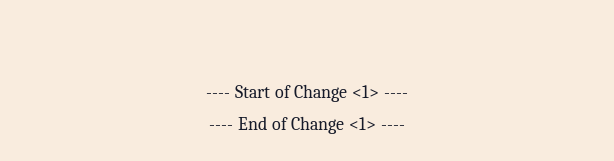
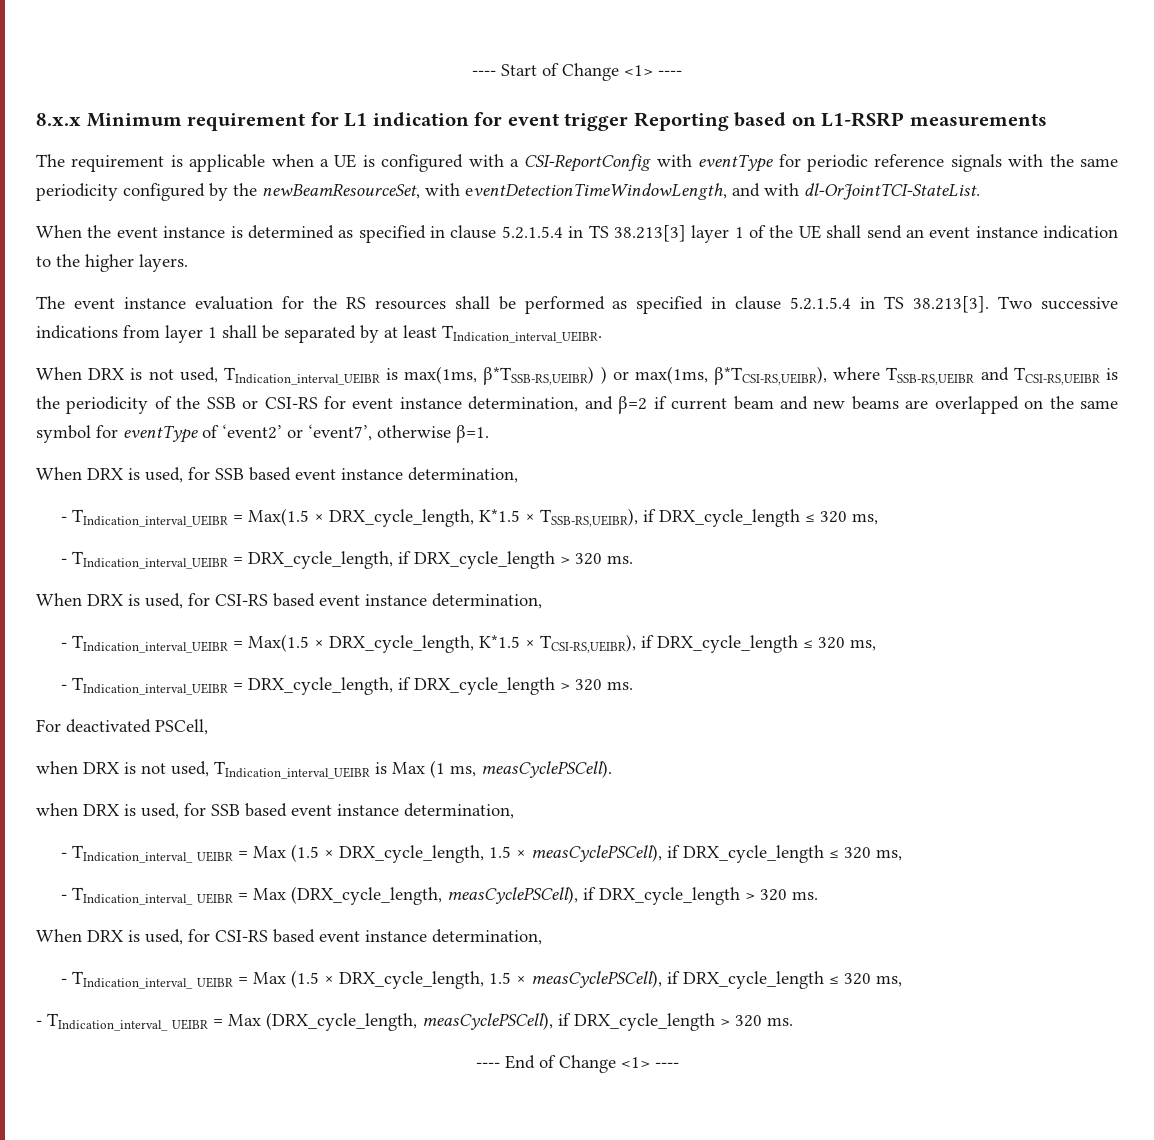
+ 8.x.x Minimum requirement for L1 indication for event trigger Reporting based on L1-RSRP measurements
+ The requirement is applicable when a UE is configured with a CSI-ReportConfig with eventType for periodic reference signals with the same periodicity configured by the newBeamResourceSet, with eventDetectionTimeWindowLength, and with dl-OrJointTCI-StateList.
+ When the event instance is determined as specified in clause 5.2.1.5.4 in TS 38.213[3] layer 1 of the UE shall send an event instance indication to the higher layers.
+ The event instance evaluation for the RS resources shall be performed as specified in clause 5.2.1.5.4 in TS 38.213[3]. Two successive indications from layer 1 shall be separated by at least TIndication_interval_UEIBR.
+ When DRX is not used, TIndication_interval_UEIBR is max(1ms, β*TSSB-RS,UEIBR) ) or max(1ms, β*TCSI-RS,UEIBR), where TSSB-RS,UEIBR and TCSI-RS,UEIBR is the periodicity of the SSB or CSI-RS for event instance determination, and β=2 if current beam and new beams are overlapped on the same symbol for eventType of ‘event2’ or ‘event7’, otherwise β=1.
+ When DRX is used, for SSB based event instance determination,
+ - TIndication_interval_UEIBR = Max(1.5 × DRX_cycle_length, K*1.5 × TSSB-RS,UEIBR), if DRX_cycle_length ≤ 320 ms,
+ - TIndication_interval_UEIBR = DRX_cycle_length, if DRX_cycle_length > 320 ms.
+ When DRX is used, for CSI-RS based event instance determination,
+ - TIndication_interval_UEIBR = Max(1.5 × DRX_cycle_length, K*1.5 × TCSI-RS,UEIBR), if DRX_cycle_length ≤ 320 ms,
+ - TIndication_interval_UEIBR = DRX_cycle_length, if DRX_cycle_length > 320 ms.
+ For deactivated PSCell,
+ when DRX is not used, TIndication_interval_UEIBR is Max (1 ms, measCyclePSCell).
+ when DRX is used, for SSB based event instance determination,
+ - TIndication_interval_ UEIBR = Max (1.5 × DRX_cycle_length, 1.5 × measCyclePSCell), if DRX_cycle_length ≤ 320 ms,
+ - TIndication_interval_ UEIBR = Max (DRX_cycle_length, measCyclePSCell), if DRX_cycle_length > 320 ms.
+ When DRX is used, for CSI-RS based event instance determination,
+ - TIndication_interval_ UEIBR = Max (1.5 × DRX_cycle_length, 1.5 × measCyclePSCell), if DRX_cycle_length ≤ 320 ms,
+ - TIndication_interval_ UEIBR = Max (DRX_cycle_length, measCyclePSCell), if DRX_cycle_length > 320 ms.

